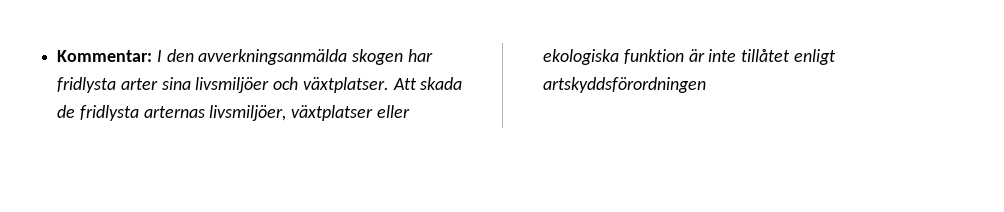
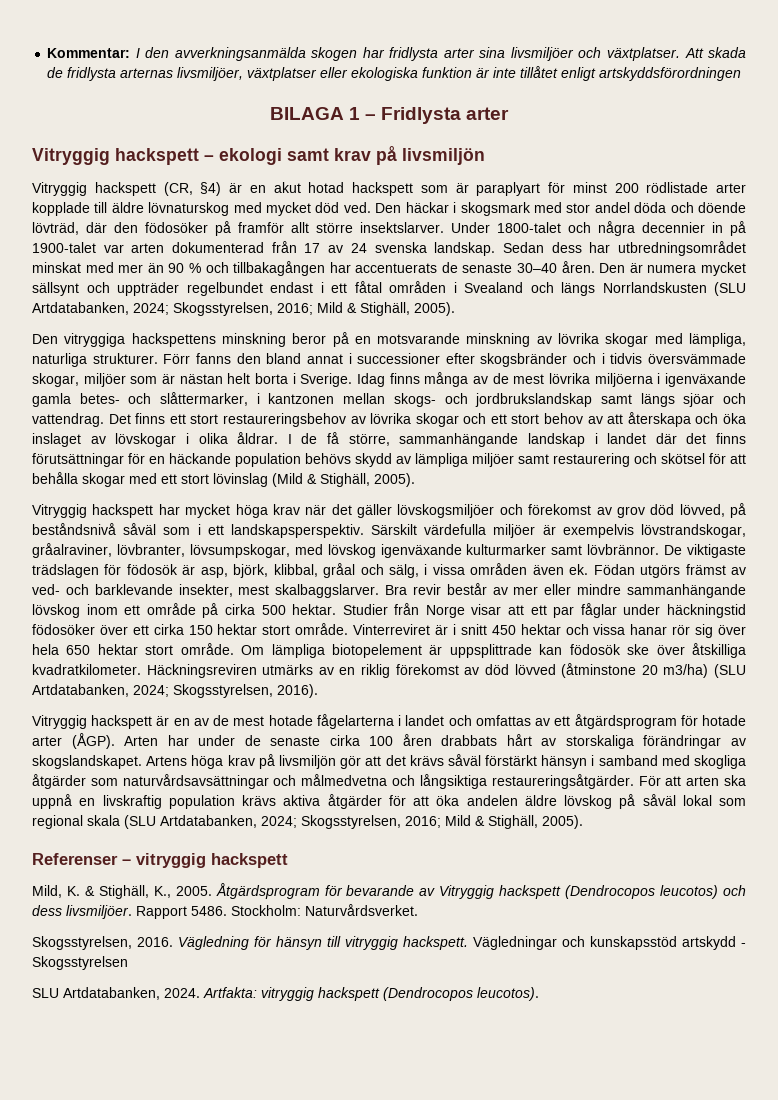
+ BILAGA 1 – Fridlysta arter
+ Vitryggig hackspett – ekologi samt krav på livsmiljön
+ Vitryggig hackspett (CR, §4) är en akut hotad hackspett som är paraplyart för minst 200 rödlistade arter kopplade till äldre lövnaturskog med mycket död ved. Den häckar i skogsmark med stor andel döda och döende lövträd, där den födosöker på framför allt större insektslarver. Under 1800-talet och några decennier in på 1900-talet var arten dokumenterad från 17 av 24 svenska landskap. Sedan dess har utbredningsområdet minskat med mer än 90 % och tillbakagången har accentuerats de senaste 30–40 åren. Den är numera mycket sällsynt och uppträder regelbundet endast i ett fåtal områden i Svealand och längs Norrlandskusten (SLU Artdatabanken, 2024; Skogsstyrelsen, 2016; Mild & Stighäll, 2005).
+ Den vitryggiga hackspettens minskning beror på en motsvarande minskning av lövrika skogar med lämpliga, naturliga strukturer. Förr fanns den bland annat i successioner efter skogsbränder och i tidvis översvämmade skogar, miljöer som är nästan helt borta i Sverige. Idag finns många av de mest lövrika miljöerna i igenväxande gamla betes- och slåttermarker, i kantzonen mellan skogs- och jordbrukslandskap samt längs sjöar och vattendrag. Det finns ett stort restaureringsbehov av lövrika skogar och ett stort behov av att återskapa och öka inslaget av lövskogar i olika åldrar. I de få större, sammanhängande landskap i landet där det finns förutsättningar för en häckande population behövs skydd av lämpliga miljöer samt restaurering och skötsel för att behålla skogar med ett stort lövinslag (Mild & Stighäll, 2005).
+ Vitryggig hackspett har mycket höga krav när det gäller lövskogsmiljöer och förekomst av grov död lövved, på beståndsnivå såväl som i ett landskapsperspektiv. Särskilt värdefulla miljöer är exempelvis lövstrandskogar, gråalraviner, lövbranter, lövsumpskogar, med lövskog igenväxande kulturmarker samt lövbrännor. De viktigaste trädslagen för födosök är asp, björk, klibbal, gråal och sälg, i vissa områden även ek. Födan utgörs främst av ved- och barklevande insekter, mest skalbaggslarver. Bra revir består av mer eller mindre sammanhängande lövskog inom ett område på cirka 500 hektar. Studier från Norge visar att ett par fåglar under häckningstid födosöker över ett cirka 150 hektar stort område. Vinterreviret är i snitt 450 hektar och vissa hanar rör sig över hela 650 hektar stort område. Om lämpliga biotopelement är uppsplittrade kan födosök ske över åtskilliga kvadratkilometer. Häckningsreviren utmärks av en riklig förekomst av död lövved (åtminstone 20 m3/ha) (SLU Artdatabanken, 2024; Skogsstyrelsen, 2016).
+ Vitryggig hackspett är en av de mest hotade fågelarterna i landet och omfattas av ett åtgärdsprogram för hotade arter (ÅGP). Arten har under de senaste cirka 100 åren drabbats hårt av storskaliga förändringar av skogslandskapet. Artens höga krav på livsmiljön gör att det krävs såväl förstärkt hänsyn i samband med skogliga åtgärder som naturvårdsavsättningar och målmedvetna och långsiktiga restaureringsåtgärder. För att arten ska uppnå en livskraftig population krävs aktiva åtgärder för att öka andelen äldre lövskog på såväl lokal som regional skala (SLU Artdatabanken, 2024; Skogsstyrelsen, 2016; Mild & Stighäll, 2005).
+ Referenser – vitryggig hackspett
+ Mild, K. & Stighäll, K., 2005. Åtgärdsprogram för bevarande av Vitryggig hackspett (Dendrocopos leucotos) och dess livsmiljöer. Rapport 5486. Stockholm: Naturvårdsverket.
+ Skogsstyrelsen, 2016. Vägledning för hänsyn till vitryggig hackspett. Vägledningar och kunskapsstöd artskydd - Skogsstyrelsen
+ SLU Artdatabanken, 2024. Artfakta: vitryggig hackspett (Dendrocopos leucotos).

